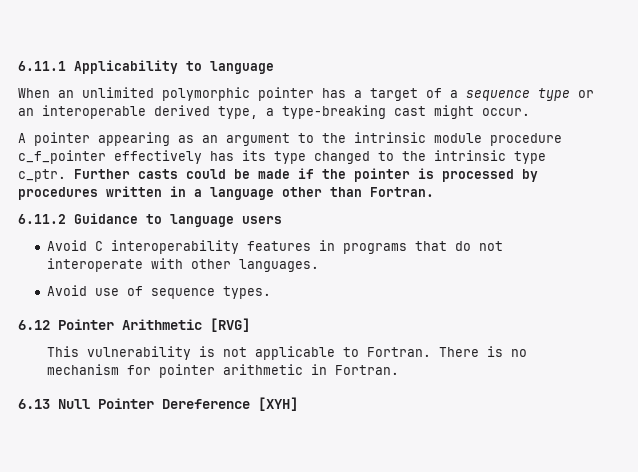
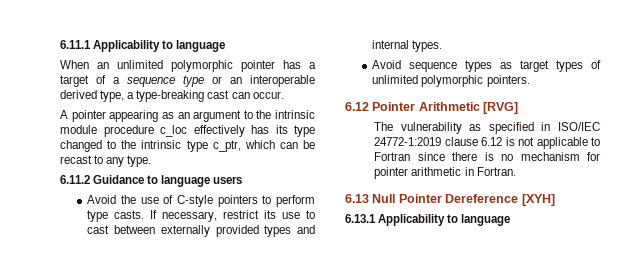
- When an unlimited polymorphic pointer has a target of a sequence type or an interoperable derived type, a type-breaking cast might occur.
+ When an unlimited polymorphic pointer has a target of a sequence type or an interoperable derived type, a type-breaking cast can occur.
- A pointer appearing as an argument to the intrinsic module procedure c_f_pointer effectively has its type changed to the intrinsic type c_ptr. Further casts could be made if the pointer is processed by procedures written in a language other than Fortran.
+ A pointer appearing as an argument to the intrinsic module procedure c_loc effectively has its type changed to the intrinsic type c_ptr, which can be recast to any type.
- Avoid C interoperability features in programs that do not interoperate with other languages.
- Avoid use of sequence types.
+ Avoid the use of C-style pointers to perform type casts. If necessary, restrict its use to cast between externally provided types and internal types.
+ Avoid sequence types as target types of unlimited polymorphic pointers.
  6.12 Pointer Arithmetic [RVG]
- This vulnerability is not applicable to Fortran. There is no mechanism for pointer arithmetic in Fortran.
+ The vulnerability as specified in ISO/IEC 24772-1:2019 clause 6.12 is not applicable to Fortran since there is no mechanism for pointer arithmetic in Fortran.
+ 6.13.1 Applicability to language

